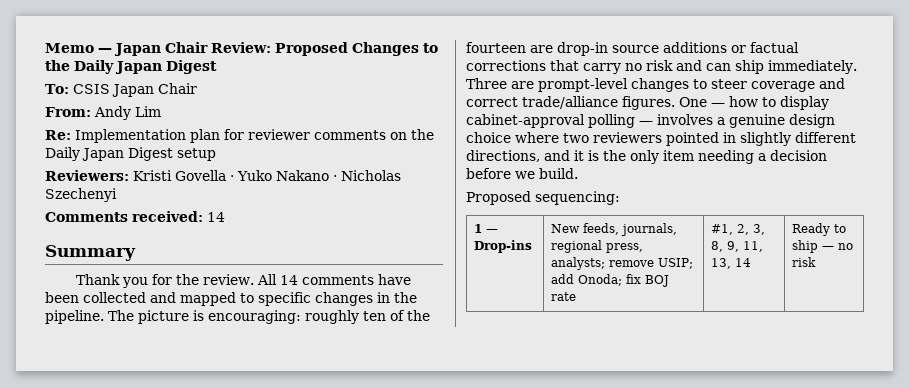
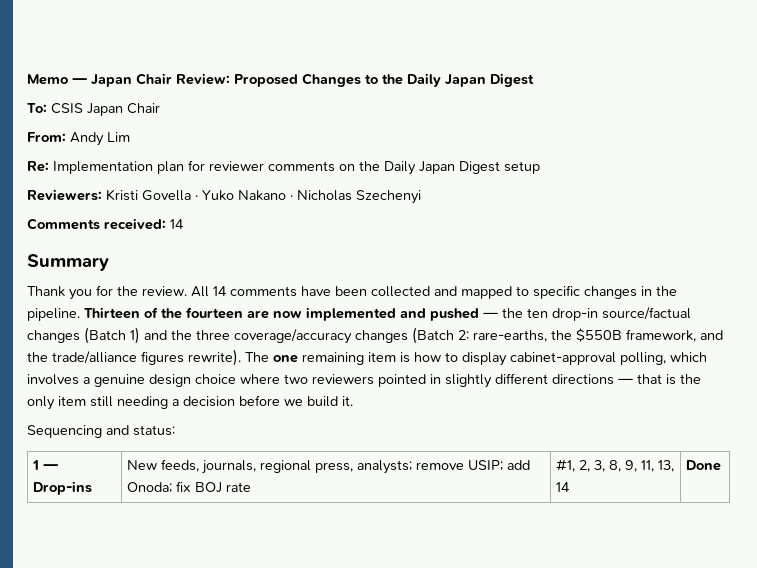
- The picture is encouraging: roughly ten of the fourteen are drop-in source additions or factual corrections that carry no risk and can ship immediately. Three are prompt-level changes to steer coverage and correct trade/alliance figures. One — how to display cabinet-approval polling — involves a genuine design choice where two reviewers pointed in slightly different directions, and it is the only item needing a decision before we build.
- Proposed sequencing:
+ Thirteen of the fourteen are now implemented and pushed — the ten drop-in source/factual changes (Batch 1) and the three coverage/accuracy changes (Batch 2: rare-earths, the $550B framework, and the trade/alliance figures rewrite). The one remaining item is how to display cabinet-approval polling, which involves a genuine design choice where two reviewers pointed in slightly different directions — that is the only item still needing a decision before we build it.
+ Sequencing and status:
- 1 — Drop-ins | New feeds, journals, regional press, analysts; remove USIP; add Onoda; fix BOJ rate | #1, 2, 3, 8, 9, 11, 13, 14 | Ready to ship — no risk
+ 1 — Drop-ins | New feeds, journals, regional press, analysts; remove USIP; add Onoda; fix BOJ rate | #1, 2, 3, 8, 9, 11, 13, 14 | Done

